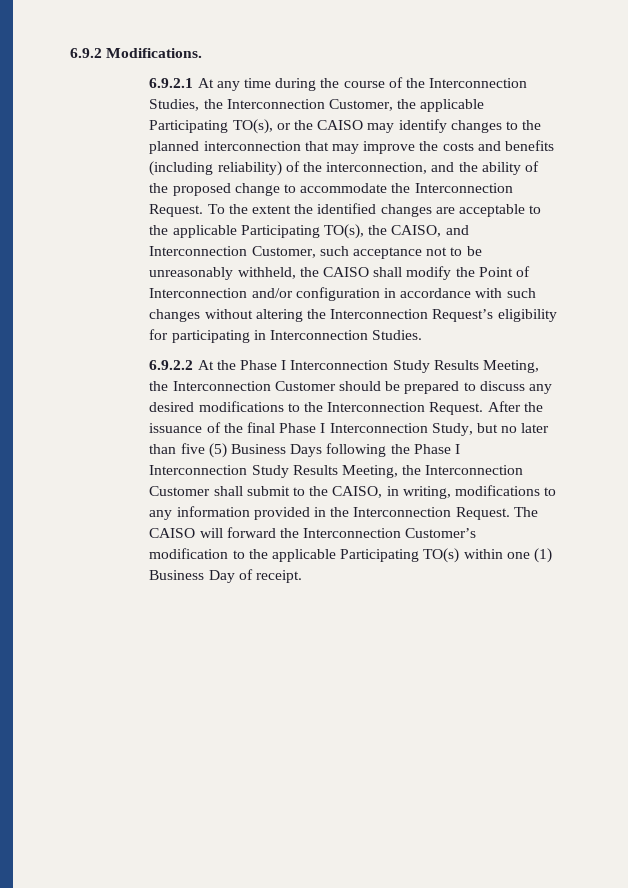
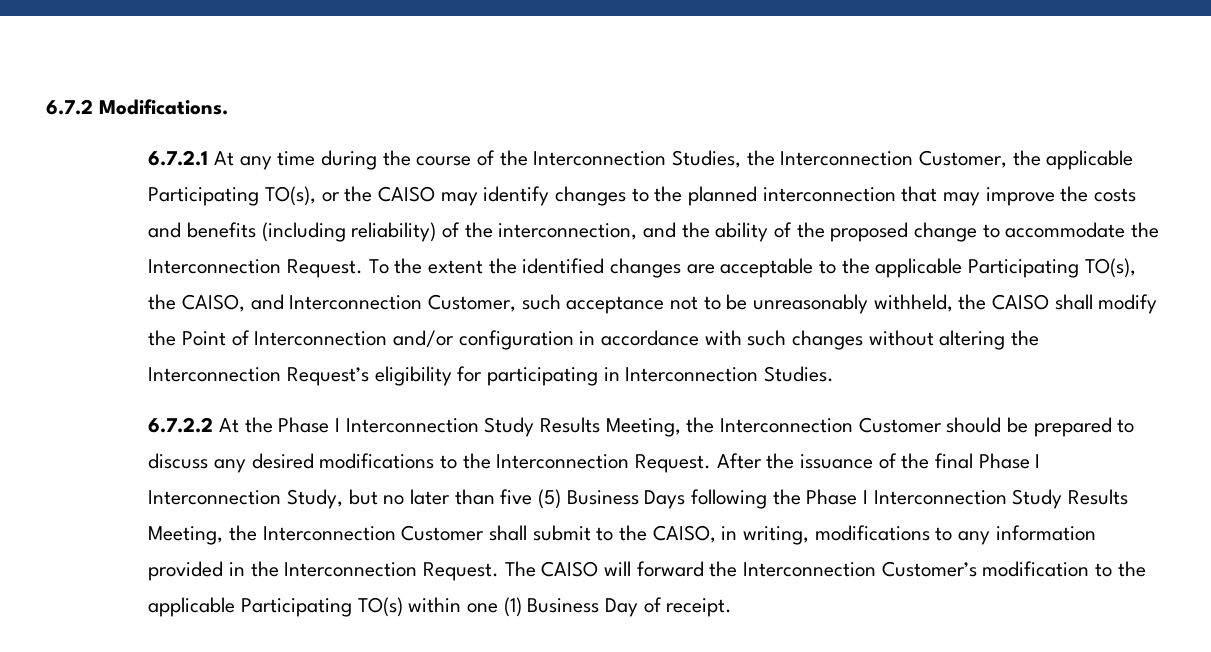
- 6.9.2 Modifications.
+ 6.7.2 Modifications.
- 6.9.2.1 At any time during the course of the Interconnection Studies, the Interconnection Customer, the applicable Participating TO(s), or the CAISO may identify changes to the planned interconnection that may improve the costs and benefits (including reliability) of the interconnection, and the ability of the proposed change to accommodate the Interconnection Request.
+ 6.7.2.1 At any time during the course of the Interconnection Studies, the Interconnection Customer, the applicable Participating TO(s), or the CAISO may identify changes to the planned interconnection that may improve the costs and benefits (including reliability) of the interconnection, and the ability of the proposed change to accommodate the Interconnection Request.
- 6.9.2.2 At the Phase I Interconnection Study Results Meeting, the Interconnection Customer should be prepared to discuss any desired modifications to the Interconnection Request.
+ 6.7.2.2 At the Phase I Interconnection Study Results Meeting, the Interconnection Customer should be prepared to discuss any desired modifications to the Interconnection Request.

